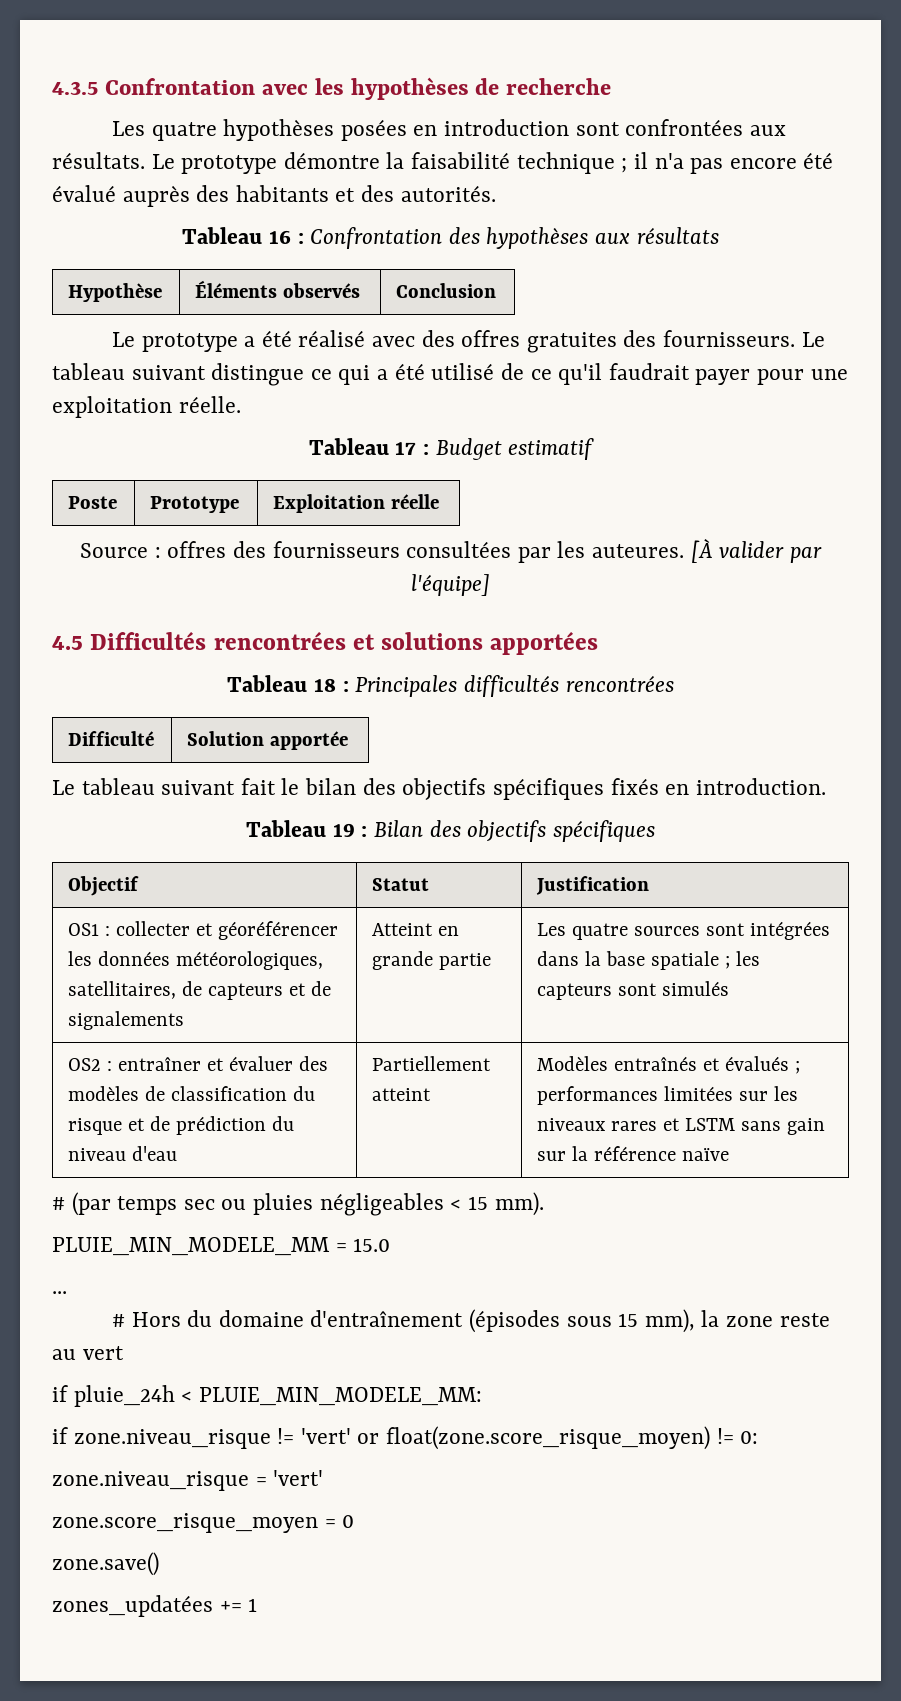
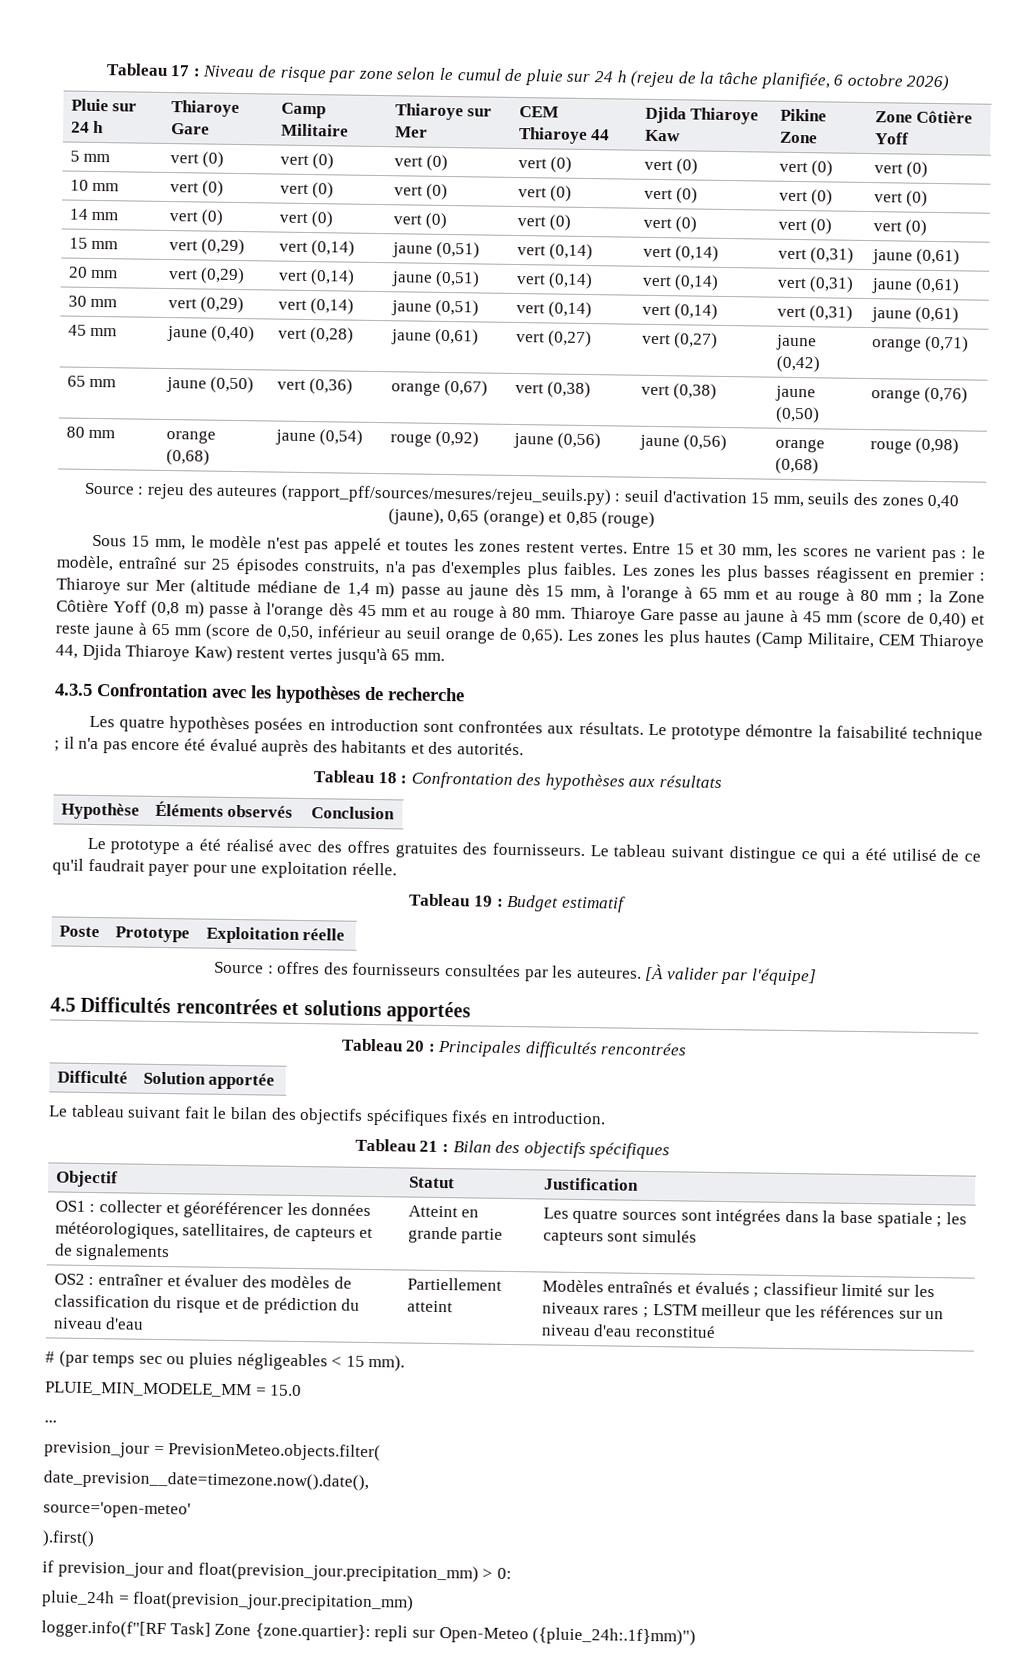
+ Tableau 17 : Niveau de risque par zone selon le cumul de pluie sur 24 h (rejeu de la tâche planifiée, 6 octobre 2026)
+ Pluie sur 24 h | Thiaroye Gare | Camp Militaire | Thiaroye sur Mer | CEM Thiaroye 44 | Djida Thiaroye Kaw | Pikine Zone | Zone Côtière Yoff
+ 5 mm | vert (0) | vert (0) | vert (0) | vert (0) | vert (0) | vert (0) | vert (0)
+ 10 mm | vert (0) | vert (0) | vert (0) | vert (0) | vert (0) | vert (0) | vert (0)
+ 14 mm | vert (0) | vert (0) | vert (0) | vert (0) | vert (0) | vert (0) | vert (0)
+ 15 mm | vert (0,29) | vert (0,14) | jaune (0,51) | vert (0,14) | vert (0,14) | vert (0,31) | jaune (0,61)
+ 20 mm | vert (0,29) | vert (0,14) | jaune (0,51) | vert (0,14) | vert (0,14) | vert (0,31) | jaune (0,61)
+ 30 mm | vert (0,29) | vert (0,14) | jaune (0,51) | vert (0,14) | vert (0,14) | vert (0,31) | jaune (0,61)
+ 45 mm | jaune (0,40) | vert (0,28) | jaune (0,61) | vert (0,27) | vert (0,27) | jaune (0,42) | orange (0,71)
+ 65 mm | jaune (0,50) | vert (0,36) | orange (0,67) | vert (0,38) | vert (0,38) | jaune (0,50) | orange (0,76)
+ 80 mm | orange (0,68) | jaune (0,54) | rouge (0,92) | jaune (0,56) | jaune (0,56) | orange (0,68) | rouge (0,98)
+ Source : rejeu des auteures (rapport_pff/sources/mesures/rejeu_seuils.py) : seuil d'activation 15 mm, seuils des zones 0,40 (jaune), 0,65 (orange) et 0,85 (rouge)
+ Sous 15 mm, le modèle n'est pas appelé et toutes les zones restent vertes. Entre 15 et 30 mm, les scores ne varient pas : le modèle, entraîné sur 25 épisodes construits, n'a pas d'exemples plus faibles. Les zones les plus basses réagissent en premier : Thiaroye sur Mer (altitude médiane de 1,4 m) passe au jaune dès 15 mm, à l'orange à 65 mm et au rouge à 80 mm ; la Zone Côtière Yoff (0,8 m) passe à l'orange dès 45 mm et au rouge à 80 mm. Thiaroye Gare passe au jaune à 45 mm (score de 0,40) et reste jaune à 65 mm (score de 0,50, inférieur au seuil orange de 0,65). Les zones les plus hautes (Camp Militaire, CEM Thiaroye 44, Djida Thiaroye Kaw) restent vertes jusqu'à 65 mm.
- Tableau 16 : Confrontation des hypothèses aux résultats
+ Tableau 18 : Confrontation des hypothèses aux résultats
- Tableau 17 : Budget estimatif
+ Tableau 19 : Budget estimatif
- Tableau 18 : Principales difficultés rencontrées
+ Tableau 20 : Principales difficultés rencontrées
- Tableau 19 : Bilan des objectifs spécifiques
+ Tableau 21 : Bilan des objectifs spécifiques
- Modèles entraînés et évalués ; performances limitées sur les niveaux rares et LSTM sans gain sur la référence naïve
+ Modèles entraînés et évalués ; classifieur limité sur les niveaux rares ; LSTM meilleur que les références sur un niveau d'eau reconstitué
- # Hors du domaine d'entraînement (épisodes sous 15 mm), la zone reste au vert
- if pluie_24h < PLUIE_MIN_MODELE_MM:
- if zone.niveau_risque != 'vert' or float(zone.score_risque_moyen) != 0:
- zone.niveau_risque = 'vert'
- zone.score_risque_moyen = 0
- zone.save()
- zones_updatées += 1
+ prevision_jour = PrevisionMeteo.objects.filter(
+ date_prevision__date=timezone.now().date(),
+ source='open-meteo'
+ ).first()
+ if prevision_jour and float(prevision_jour.precipitation_mm) > 0:
+ pluie_24h = float(prevision_jour.precipitation_mm)
+ logger.info(f"[RF Task] Zone {zone.quartier}: repli sur Open-Meteo ({pluie_24h:.1f}mm)")

